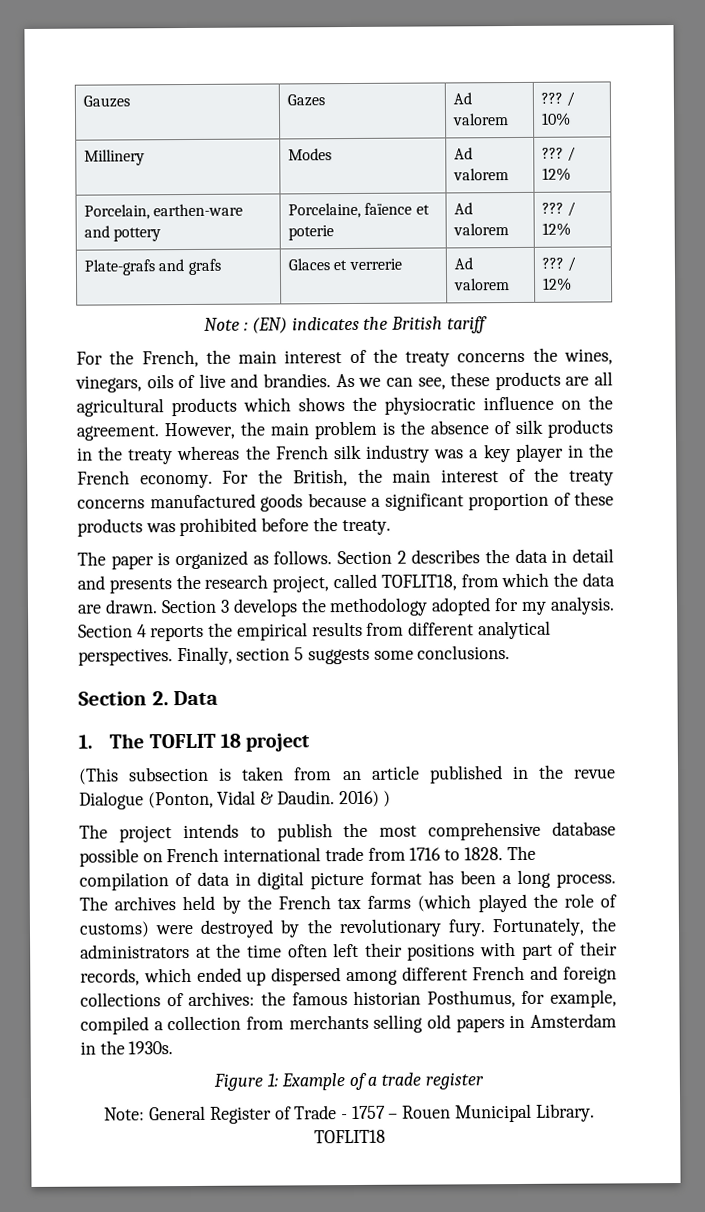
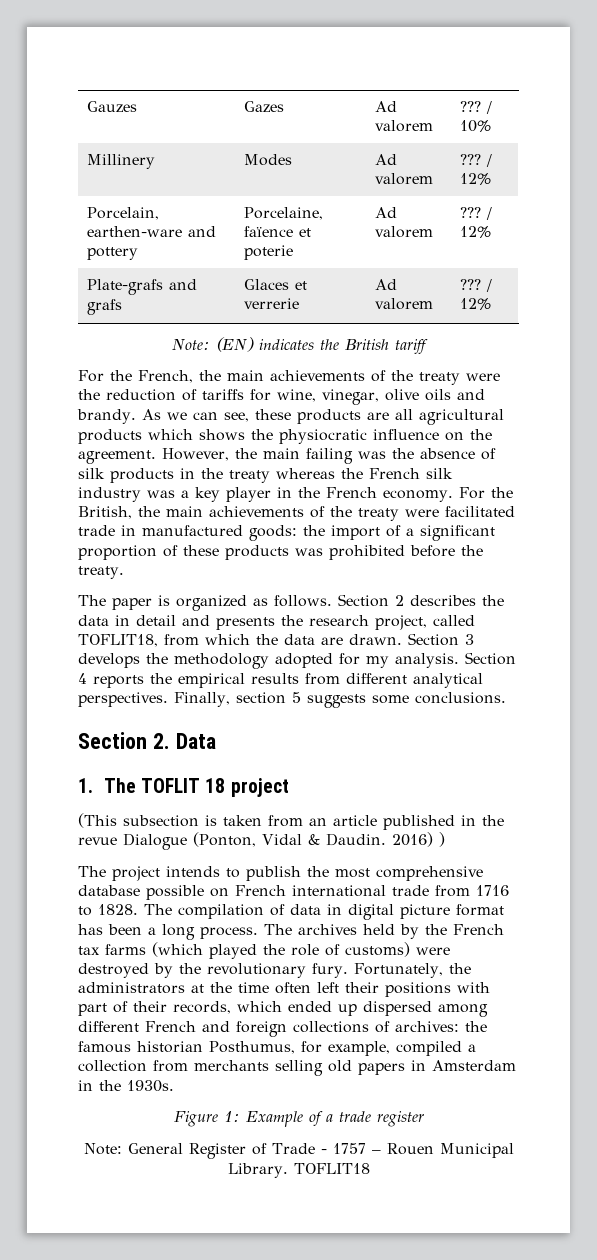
- Note : (EN) indicates the British tariff
+ Note: (EN) indicates the British tariff
- For the French, the main interest of the treaty concerns the wines, vinegars, oils of live and brandies.
+ For the French, the main achievements of the treaty were the reduction of tariffs for wine, vinegar, olive oils and brandy.
- However, the main problem is the absence of silk products in the treaty whereas the French silk industry was a key player in the French economy.
+ However, the main failing was the absence of silk products in the treaty whereas the French silk industry was a key player in the French economy.
- For the British, the main interest of the treaty concerns manufactured goods because a significant proportion of these products was prohibited before the treaty.
+ For the British, the main achievements of the treaty were facilitated trade in manufactured goods: the import of a significant proportion of these products was prohibited before the treaty.

